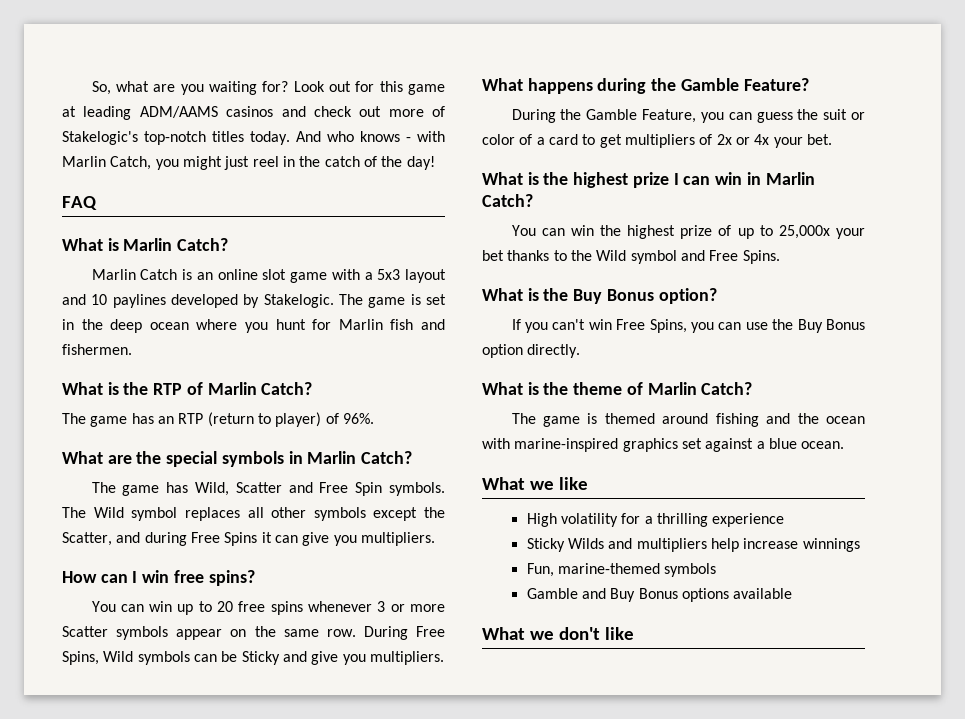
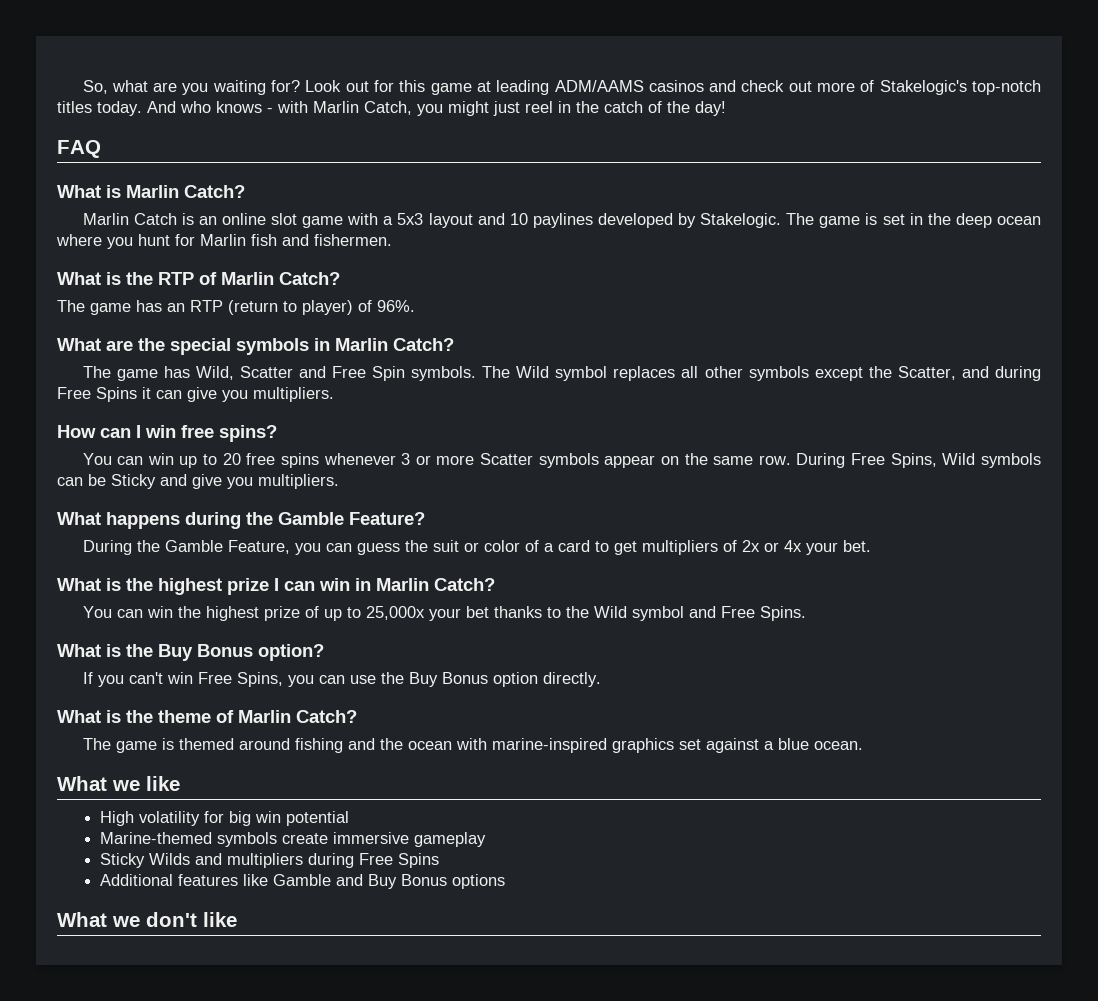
- High volatility for a thrilling experience
- Sticky Wilds and multipliers help increase winnings
- Fun, marine-themed symbols
- Gamble and Buy Bonus options available
+ High volatility for big win potential
+ Marine-themed symbols create immersive gameplay
+ Sticky Wilds and multipliers during Free Spins
+ Additional features like Gamble and Buy Bonus options

